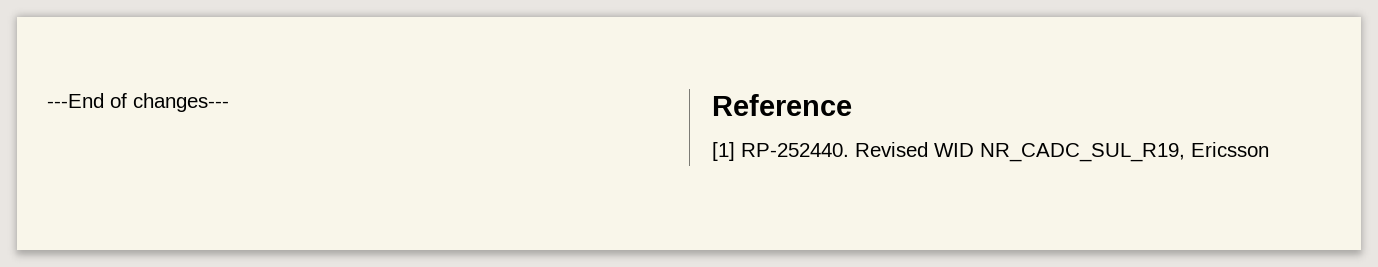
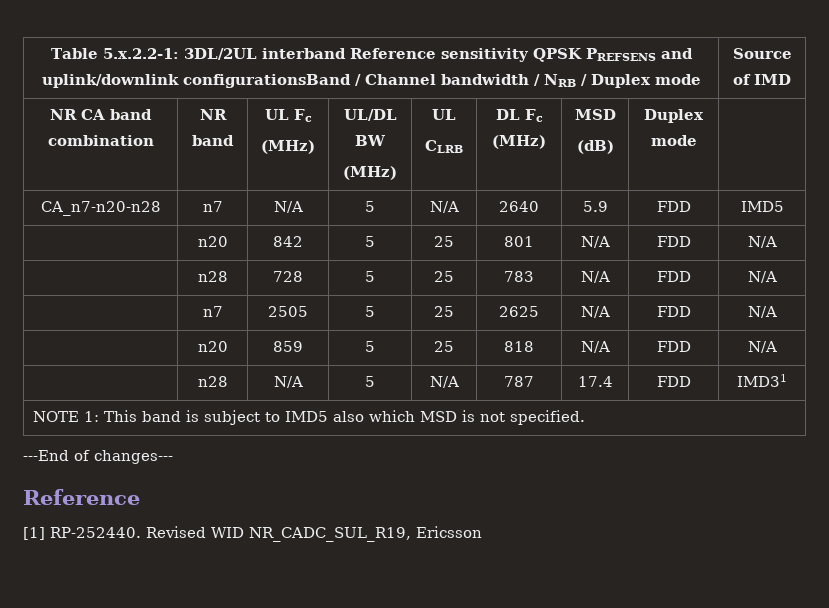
+ Table 5.x.2.2-1: 3DL/2UL interband Reference sensitivity QPSK PREFSENS and uplink/downlink configurationsBand / Channel bandwidth / NRB / Duplex mode | Source of IMD
+ NR CA band combination | NR band | UL Fc
+ (MHz) | UL/DL BW
+ (MHz) | UL
+ CLRB | DL Fc (MHz) | MSD
+ (dB) | Duplex mode |
+ CA_n7-n20-n28 | n7 | N/A | 5 | N/A | 2640 | 5.9 | FDD | IMD5
+ | n20 | 842 | 5 | 25 | 801 | N/A | FDD | N/A
+ | n28 | 728 | 5 | 25 | 783 | N/A | FDD | N/A
+ | n7 | 2505 | 5 | 25 | 2625 | N/A | FDD | N/A
+ | n20 | 859 | 5 | 25 | 818 | N/A | FDD | N/A
+ | n28 | N/A | 5 | N/A | 787 | 17.4 | FDD | IMD31
+ NOTE 1: This band is subject to IMD5 also which MSD is not specified.

